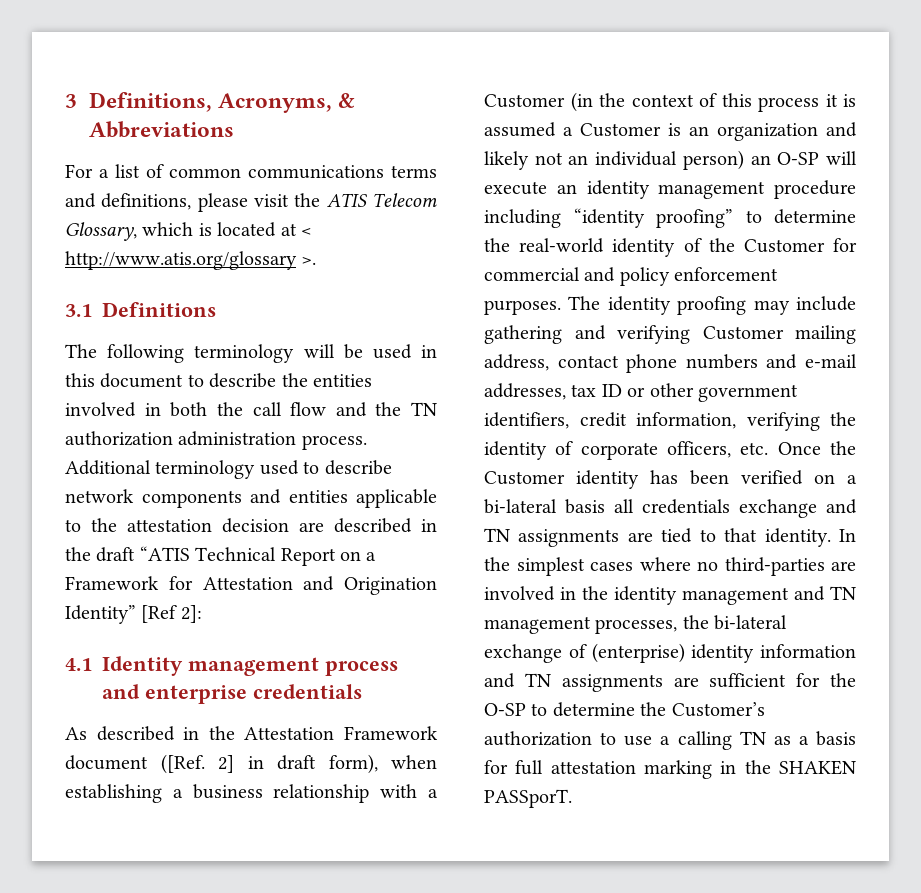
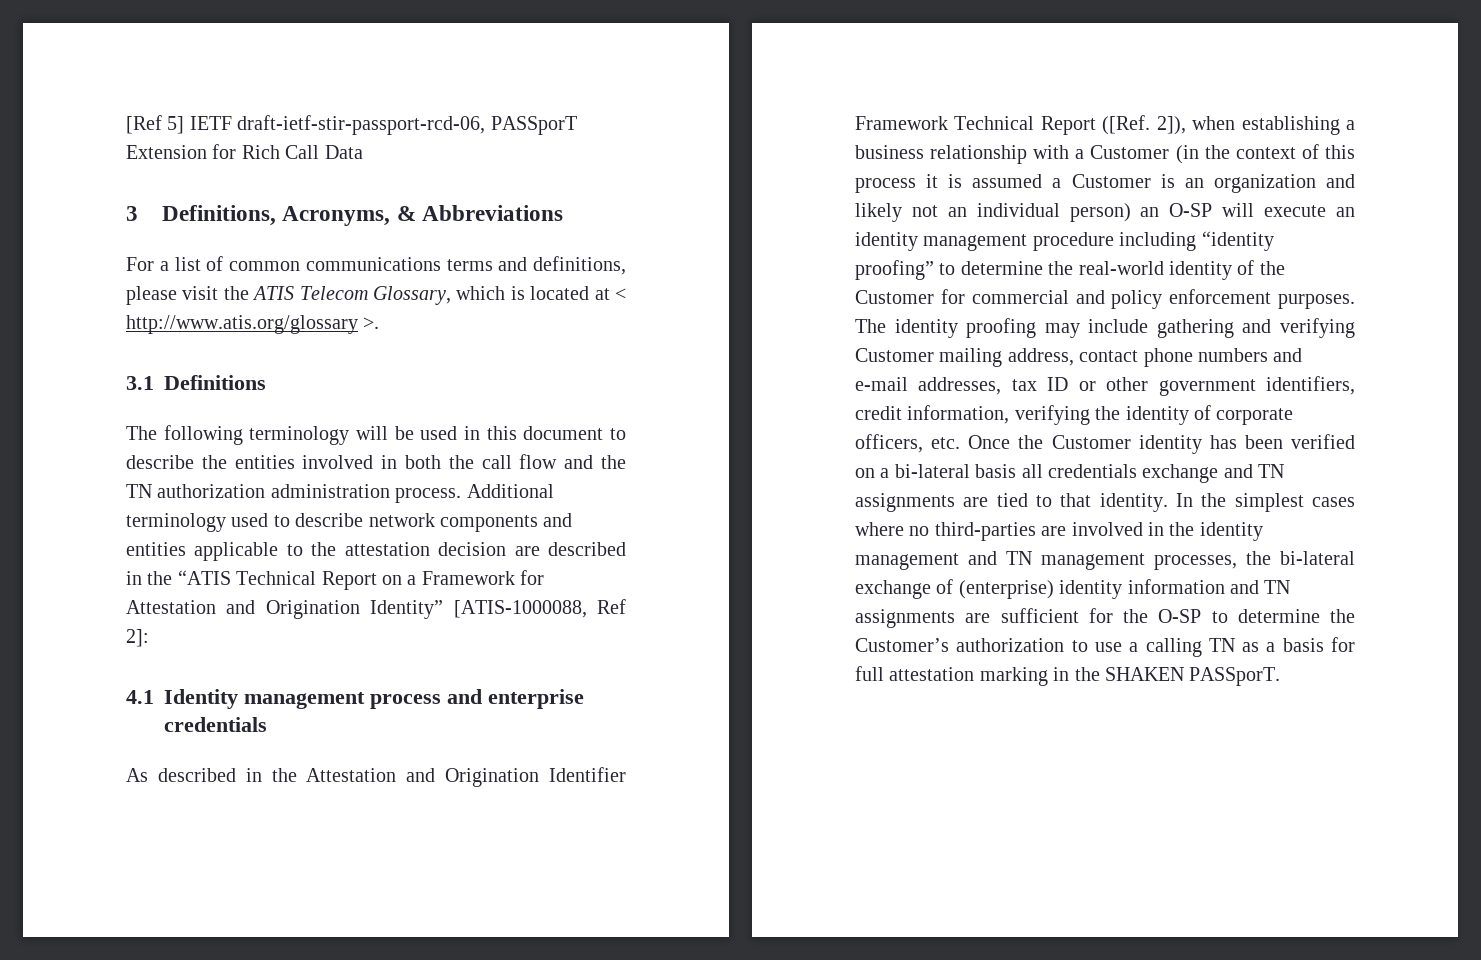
+ [Ref 5] IETF draft-ietf-stir-passport-rcd-06, PASSporT Extension for Rich Call Data
- Additional terminology used to describe network components and entities applicable to the attestation decision are described in the draft “ATIS Technical Report on a Framework for Attestation and Origination Identity” [Ref 2]:
+ Additional terminology used to describe network components and entities applicable to the attestation decision are described in the “ATIS Technical Report on a Framework for Attestation and Origination Identity” [ATIS-1000088, Ref 2]:
- As described in the Attestation Framework document ([Ref. 2] in draft form), when establishing a business relationship with a Customer (in the context of this process it is assumed a Customer is an organization and likely not an individual person) an O-SP will execute an identity management procedure including “identity proofing” to determine the real-world identity of the Customer for commercial and policy enforcement purposes.
+ As described in the Attestation and Origination Identifier Framework Technical Report ([Ref. 2]), when establishing a business relationship with a Customer (in the context of this process it is assumed a Customer is an organization and likely not an individual person) an O-SP will execute an identity management procedure including “identity proofing” to determine the real-world identity of the Customer for commercial and policy enforcement purposes.

